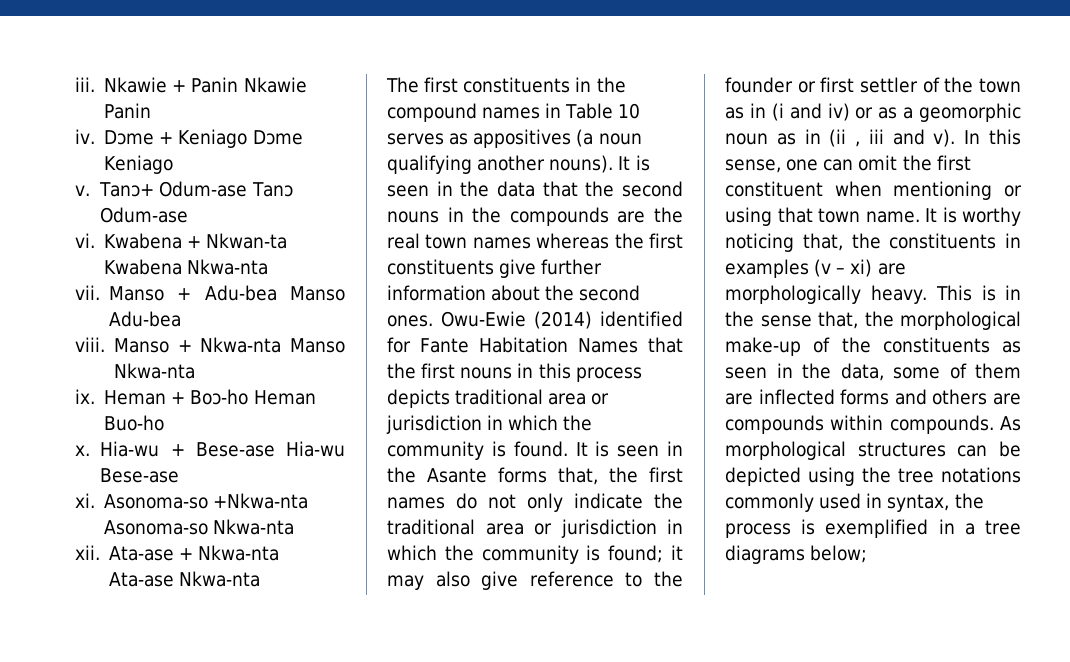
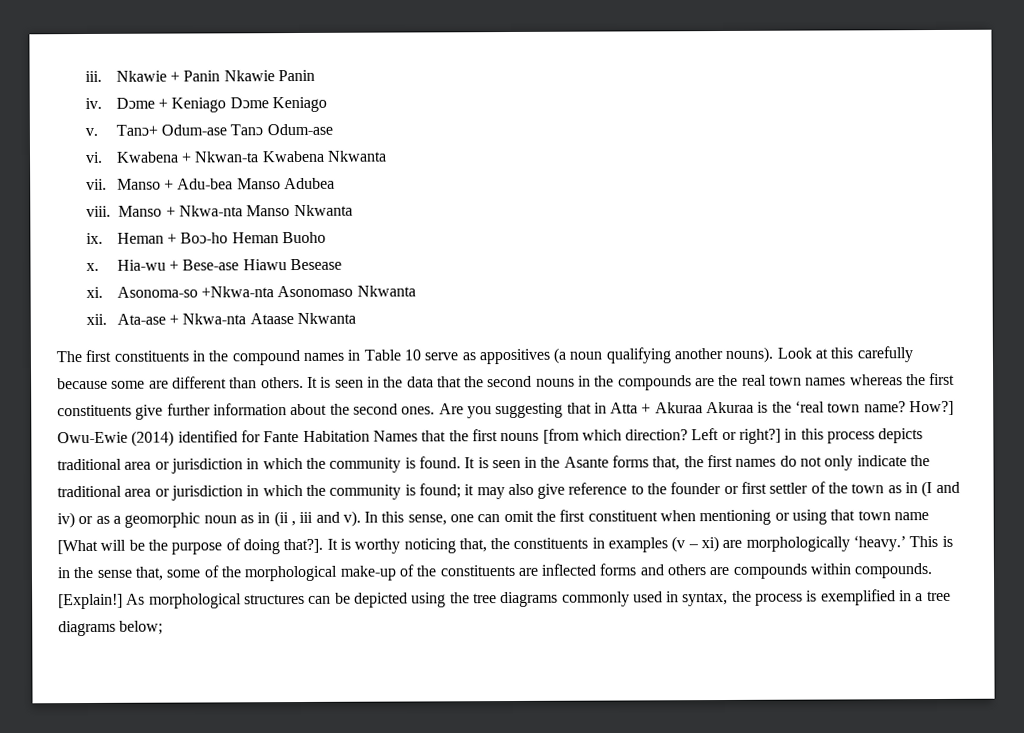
- Kwabena + Nkwan-ta Kwabena Nkwa-nta
+ Kwabena + Nkwan-ta Kwabena Nkwanta
- Manso + Adu-bea Manso Adu-bea
+ Manso + Adu-bea Manso Adubea
- Manso + Nkwa-nta Manso Nkwa-nta
+ Manso + Nkwa-nta Manso Nkwanta
- Heman + Boɔ-ho Heman Buo-ho
+ Heman + Boɔ-ho Heman Buoho
- Hia-wu + Bese-ase Hia-wu Bese-ase
+ Hia-wu + Bese-ase Hiawu Besease
- Asonoma-so +Nkwa-nta Asonoma-so Nkwa-nta
+ Asonoma-so +Nkwa-nta Asonomaso Nkwanta
- Ata-ase + Nkwa-nta Ata-ase Nkwa-nta
+ Ata-ase + Nkwa-nta Ataase Nkwanta
- The first constituents in the compound names in Table 10 serves as appositives (a noun qualifying another nouns).
+ The first constituents in the compound names in Table 10 serve as appositives (a noun qualifying another nouns).
+ Look at this carefully because some are different than others.
+ Are you suggesting that in Atta + Akuraa Akuraa is the ‘real town name? How?]
- Owu-Ewie (2014) identified for Fante Habitation Names that the first nouns in this process depicts traditional area or jurisdiction in which the community is found.
+ Owu-Ewie (2014) identified for Fante Habitation Names that the first nouns [from which direction? Left or right?] in this process depicts traditional area or jurisdiction in which the community is found.
- It is seen in the Asante forms that, the first names do not only indicate the traditional area or jurisdiction in which the community is found; it may also give reference to the founder or first settler of the town as in (i and iv) or as a geomorphic noun as in (ii , iii and v).
+ It is seen in the Asante forms that, the first names do not only indicate the traditional area or jurisdiction in which the community is found; it may also give reference to the founder or first settler of the town as in (I and iv) or as a geomorphic noun as in (ii , iii and v).
- In this sense, one can omit the first constituent when mentioning or using that town name.
+ In this sense, one can omit the first constituent when mentioning or using that town name [What will be the purpose of doing that?].
- It is worthy noticing that, the constituents in examples (v – xi) are morphologically heavy.
+ It is worthy noticing that, the constituents in examples (v – xi) are morphologically ‘heavy.’
- This is in the sense that, the morphological make-up of the constituents as seen in the data, some of them are inflected forms and others are compounds within compounds.
+ This is in the sense that, some of the morphological make-up of the constituents are inflected forms and others are compounds within compounds.
+ [Explain!]
- As morphological structures can be depicted using the tree notations commonly used in syntax, the process is exemplified in a tree diagrams below;
+ As morphological structures can be depicted using the tree diagrams commonly used in syntax, the process is exemplified in a tree diagrams below;

